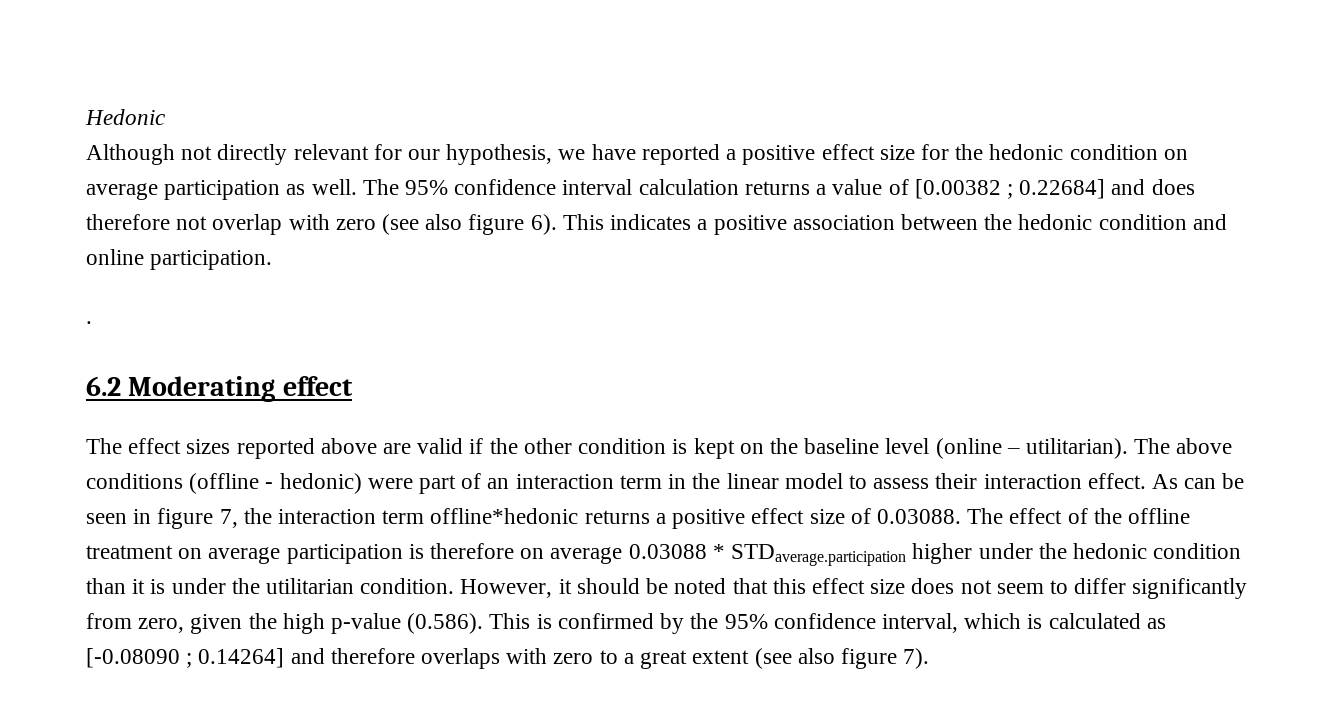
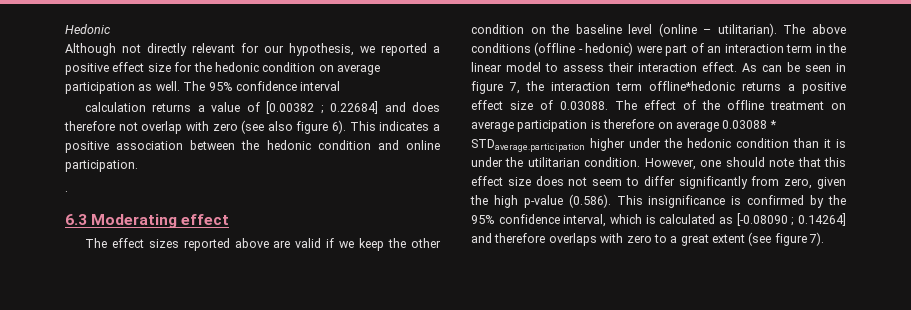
- Although not directly relevant for our hypothesis, we have reported a positive effect size for the hedonic condition on average participation as well.
+ Although not directly relevant for our hypothesis, we reported a positive effect size for the hedonic condition on average participation as well.
- The 95% confidence interval calculation returns a value of [0.00382 ; 0.22684] and does therefore not overlap with zero (see also figure 6).
+ The 95% confidence interval
+ calculation returns a value of [0.00382 ; 0.22684] and does therefore not overlap with zero (see also figure 6).
- 6.2 Moderating effect
+ 6.3 Moderating effect
- The effect sizes reported above are valid if the other condition is kept on the baseline level (online – utilitarian).
+ The effect sizes reported above are valid if we keep the other condition on the baseline level (online – utilitarian).
- However, it should be noted that this effect size does not seem to differ significantly from zero, given the high p-value (0.586). This is confirmed by the 95% confidence interval, which is calculated as [-0.08090 ; 0.14264] and therefore overlaps with zero to a great extent (see also figure 7).
+ However, one should note that this effect size does not seem to differ significantly from zero, given the high p-value (0.586). This insignificance is confirmed by the 95% confidence interval, which is calculated as [-0.08090 ; 0.14264] and therefore overlaps with zero to a great extent (see figure 7).

